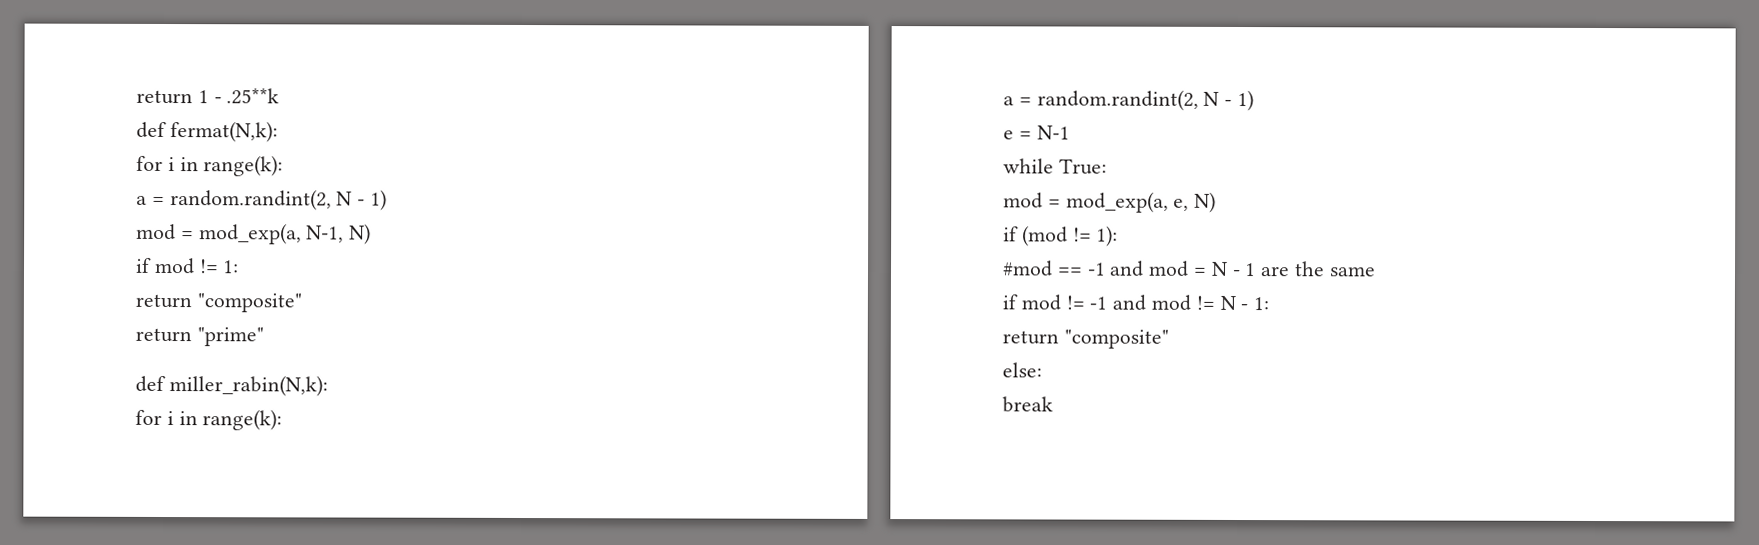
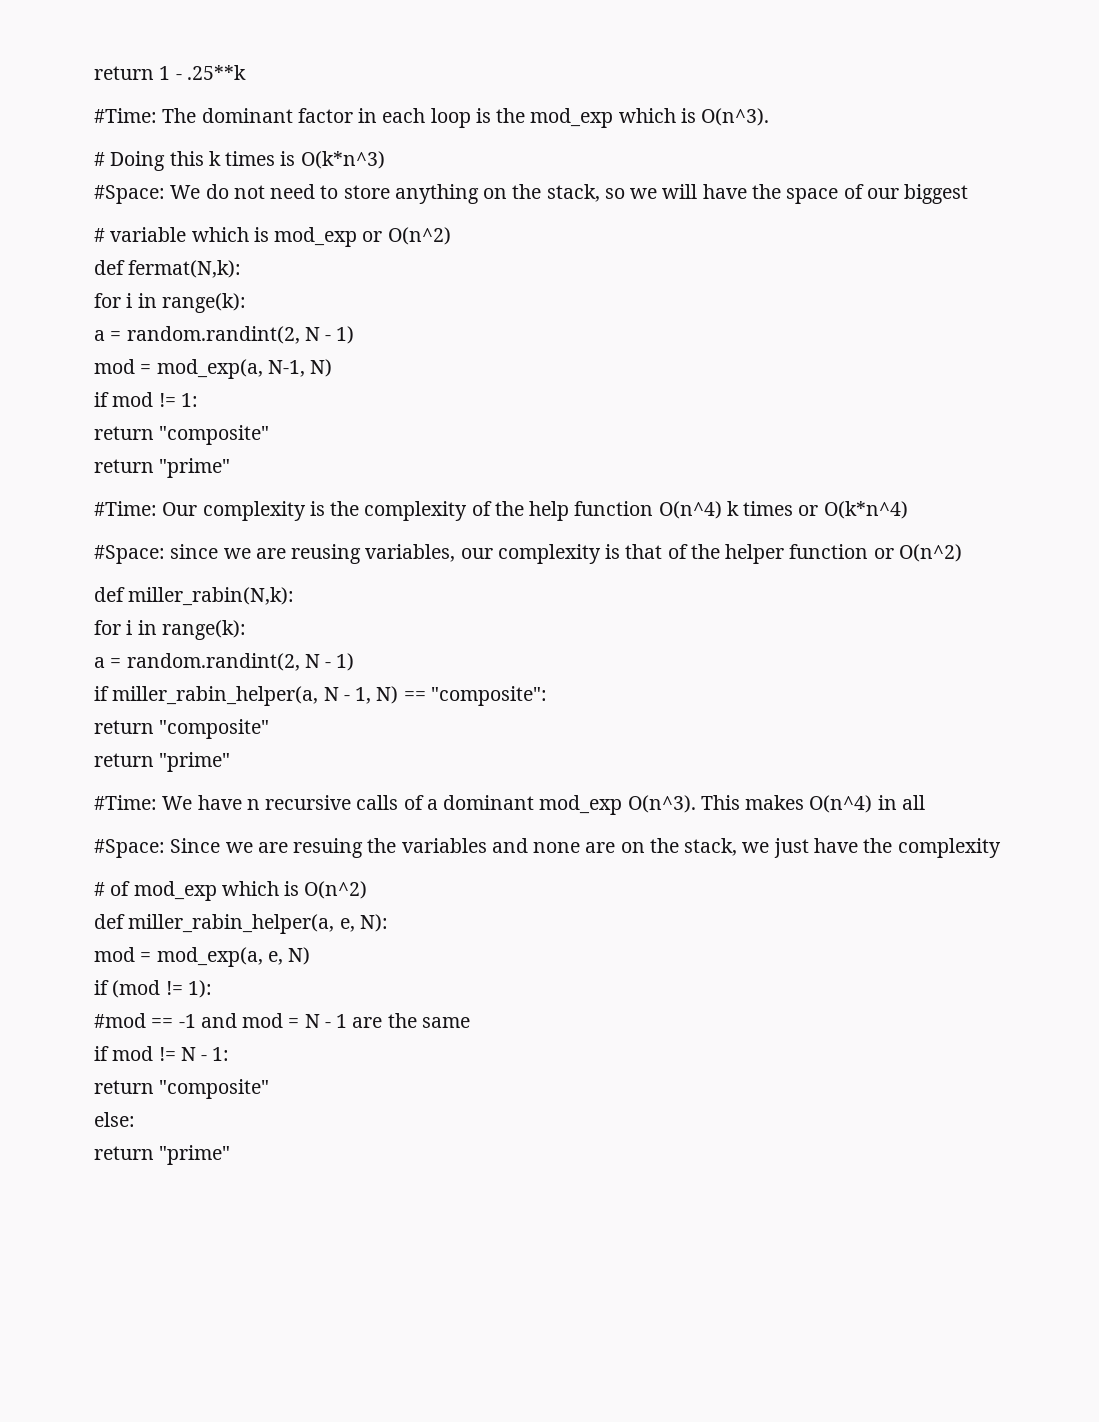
+ #Time: The dominant factor in each loop is the mod_exp which is O(n^3).
+ # Doing this k times is O(k*n^3)
+ #Space: We do not need to store anything on the stack, so we will have the space of our biggest
+ # variable which is mod_exp or O(n^2)
+ #Time: Our complexity is the complexity of the help function O(n^4) k times or O(k*n^4)
+ #Space: since we are reusing variables, our complexity is that of the helper function or O(n^2)
- e = N-1
- while True:
+ if miller_rabin_helper(a, N - 1, N) == "composite":
+ return "composite"
+ return "prime"
+ #Time: We have n recursive calls of a dominant mod_exp O(n^3). This makes O(n^4) in all
+ #Space: Since we are resuing the variables and none are on the stack, we just have the complexity
+ # of mod_exp which is O(n^2)
+ def miller_rabin_helper(a, e, N):
- if mod != -1 and mod != N - 1:
+ if mod != N - 1:
  else:
- break
+ return "prime"

